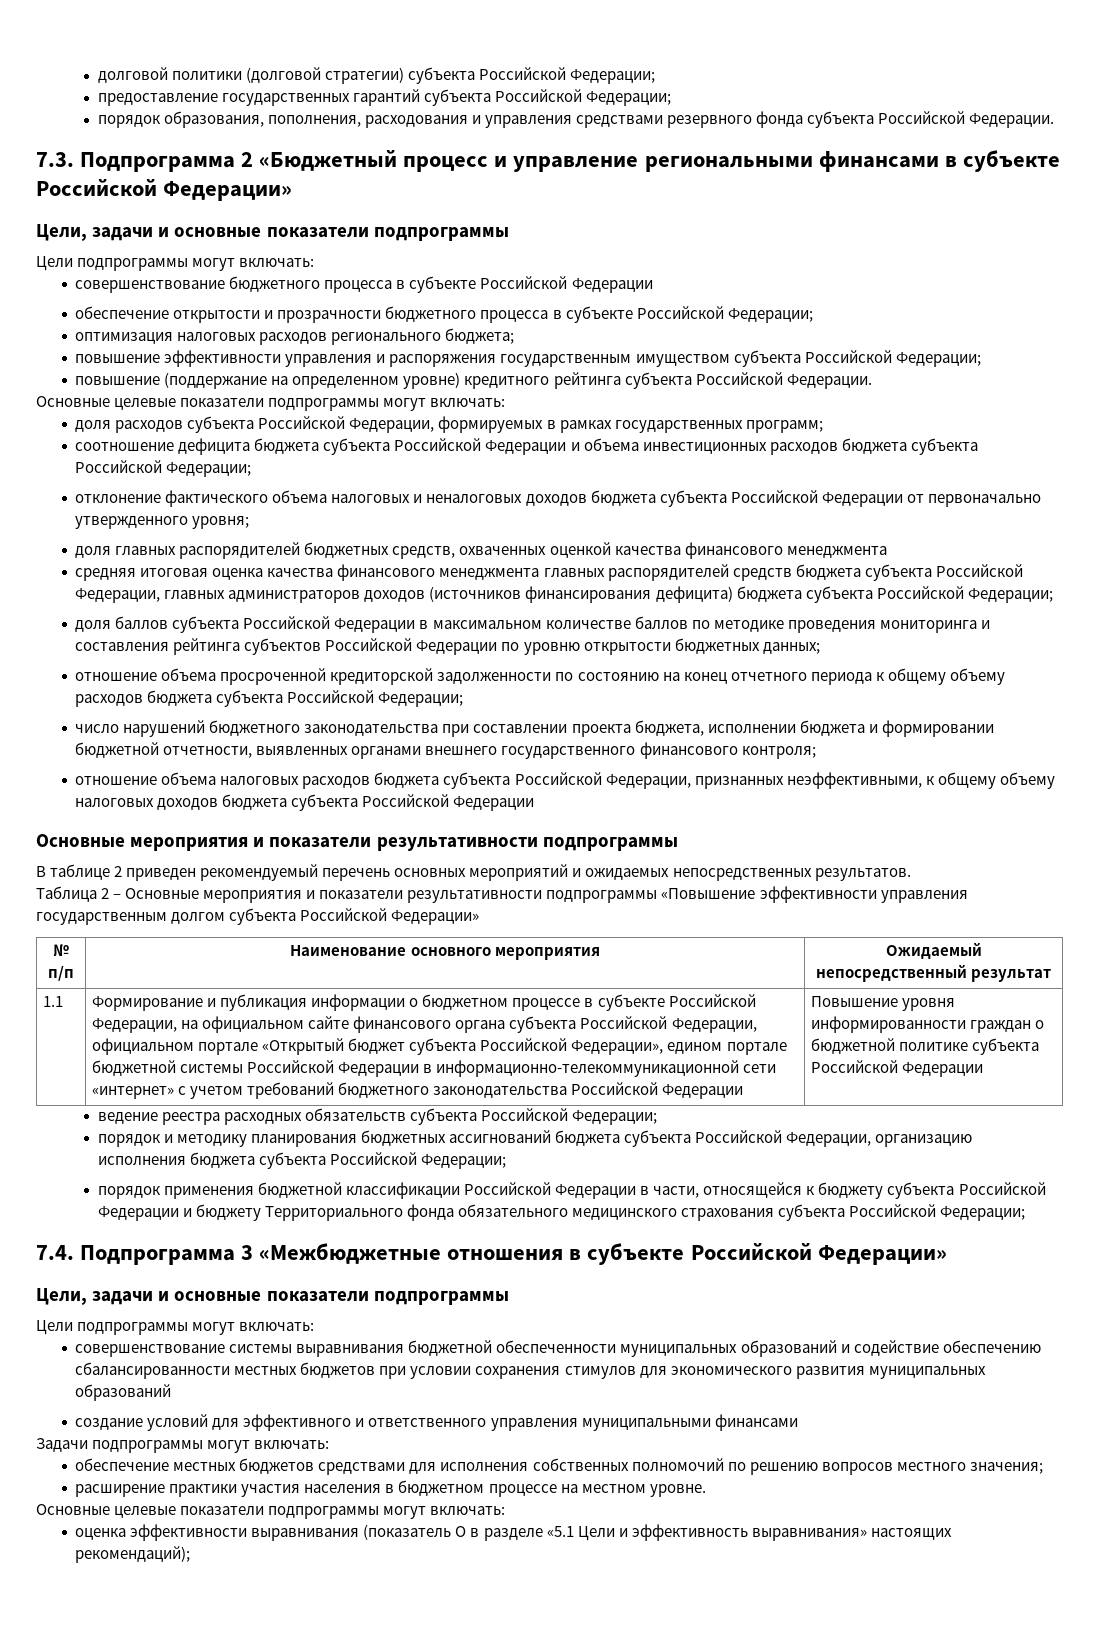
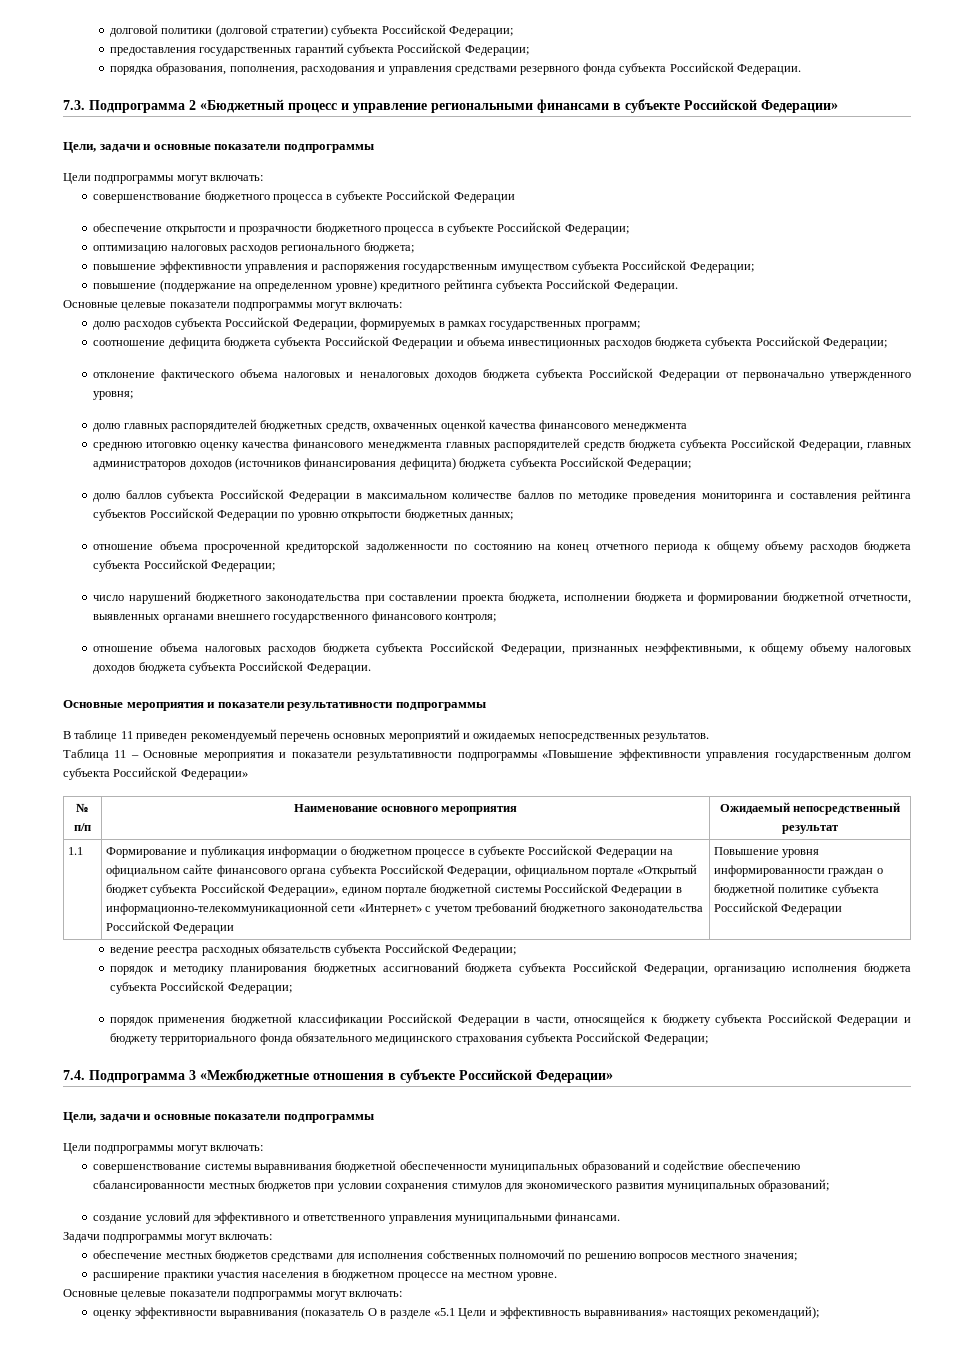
- предоставление государственных гарантий субъекта Российской Федерации;
+ предоставления государственных гарантий субъекта Российской Федерации;
- порядок образования, пополнения, расходования и управления средствами резервного фонда субъекта Российской Федерации.
+ порядка образования, пополнения, расходования и управления средствами резервного фонда субъекта Российской Федерации.
- оптимизация налоговых расходов регионального бюджета;
+ оптимизацию налоговых расходов регионального бюджета;
- доля расходов субъекта Российской Федерации, формируемых в рамках государственных программ;
+ долю расходов субъекта Российской Федерации, формируемых в рамках государственных программ;
- доля главных распорядителей бюджетных средств, охваченных оценкой качества финансового менеджмента
+ долю главных распорядителей бюджетных средств, охваченных оценкой качества финансового менеджмента
- средняя итоговая оценка качества финансового менеджмента главных распорядителей средств бюджета субъекта Российской Федерации, главных администраторов доходов (источников финансирования дефицита) бюджета субъекта Российской Федерации;
+ среднюю итоговкю оценку качества финансового менеджмента главных распорядителей средств бюджета субъекта Российской Федерации, главных администраторов доходов (источников финансирования дефицита) бюджета субъекта Российской Федерации;
- доля баллов субъекта Российской Федерации в максимальном количестве баллов по методике проведения мониторинга и составления рейтинга субъектов Российской Федерации по уровню открытости бюджетных данных;
+ долю баллов субъекта Российской Федерации в максимальном количестве баллов по методике проведения мониторинга и составления рейтинга субъектов Российской Федерации по уровню открытости бюджетных данных;
- отношение объема налоговых расходов бюджета субъекта Российской Федерации, признанных неэффективными, к общему объему налоговых доходов бюджета субъекта Российской Федерации
+ отношение объема налоговых расходов бюджета субъекта Российской Федерации, признанных неэффективными, к общему объему налоговых доходов бюджета субъекта Российской Федерации.
- В таблице 2 приведен рекомендуемый перечень основных мероприятий и ожидаемых непосредственных результатов.
+ В таблице 11 приведен рекомендуемый перечень основных мероприятий и ожидаемых непосредственных результатов.
- Таблица 2 – Основные мероприятия и показатели результативности подпрограммы «Повышение эффективности управления государственным долгом субъекта Российской Федерации»
+ Таблица 11 – Основные мероприятия и показатели результативности подпрограммы «Повышение эффективности управления государственным долгом субъекта Российской Федерации»
- Формирование и публикация информации о бюджетном процессе в субъекте Российской Федерации, на официальном сайте финансового органа субъекта Российской Федерации, официальном портале «Открытый бюджет субъекта Российской Федерации», едином портале бюджетной системы Российской Федерации в информационно-телекоммуникационной сети «интернет» с учетом требований бюджетного законодательства Российской Федерации
+ Формирование и публикация информации о бюджетном процессе в субъекте Российской Федерации на официальном сайте финансового органа субъекта Российской Федерации, официальном портале «Открытый бюджет субъекта Российской Федерации», едином портале бюджетной системы Российской Федерации в информационно-телекоммуникационной сети «Интернет» с учетом требований бюджетного законодательства Российской Федерации
- порядок применения бюджетной классификации Российской Федерации в части, относящейся к бюджету субъекта Российской Федерации и бюджету Территориального фонда обязательного медицинского страхования субъекта Российской Федерации;
+ порядок применения бюджетной классификации Российской Федерации в части, относящейся к бюджету субъекта Российской Федерации и бюджету территориального фонда обязательного медицинского страхования субъекта Российской Федерации;
- совершенствование системы выравнивания бюджетной обеспеченности муниципальных образований и содействие обеспечению сбалансированности местных бюджетов при условии сохранения стимулов для экономического развития муниципальных образований
+ совершенствование системы выравнивания бюджетной обеспеченности муниципальных образований и содействие обеспечению сбалансированности местных бюджетов при условии сохранения стимулов для экономического развития муниципальных образований;
- создание условий для эффективного и ответственного управления муниципальными финансами
+ создание условий для эффективного и ответственного управления муниципальными финансами.
- оценка эффективности выравнивания (показатель О в разделе «5.1 Цели и эффективность выравнивания» настоящих рекомендаций);
+ оценку эффективности выравнивания (показатель О в разделе «5.1 Цели и эффективность выравнивания» настоящих рекомендаций);

